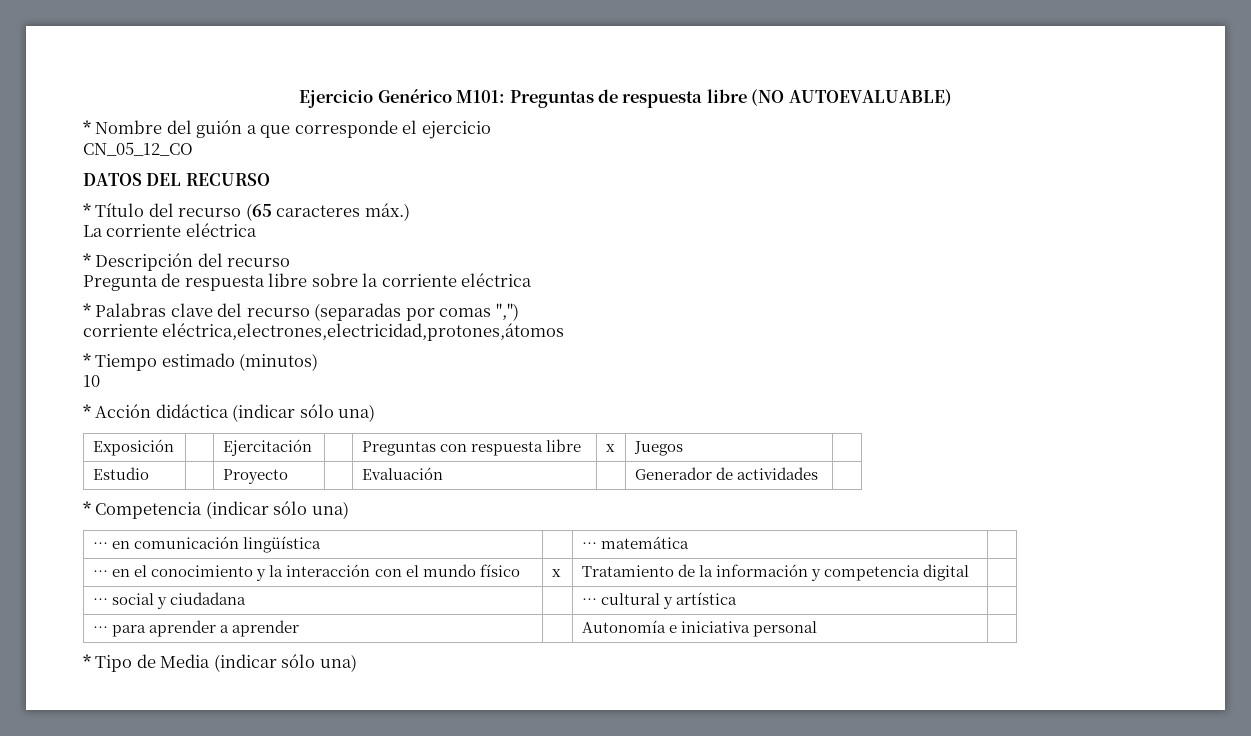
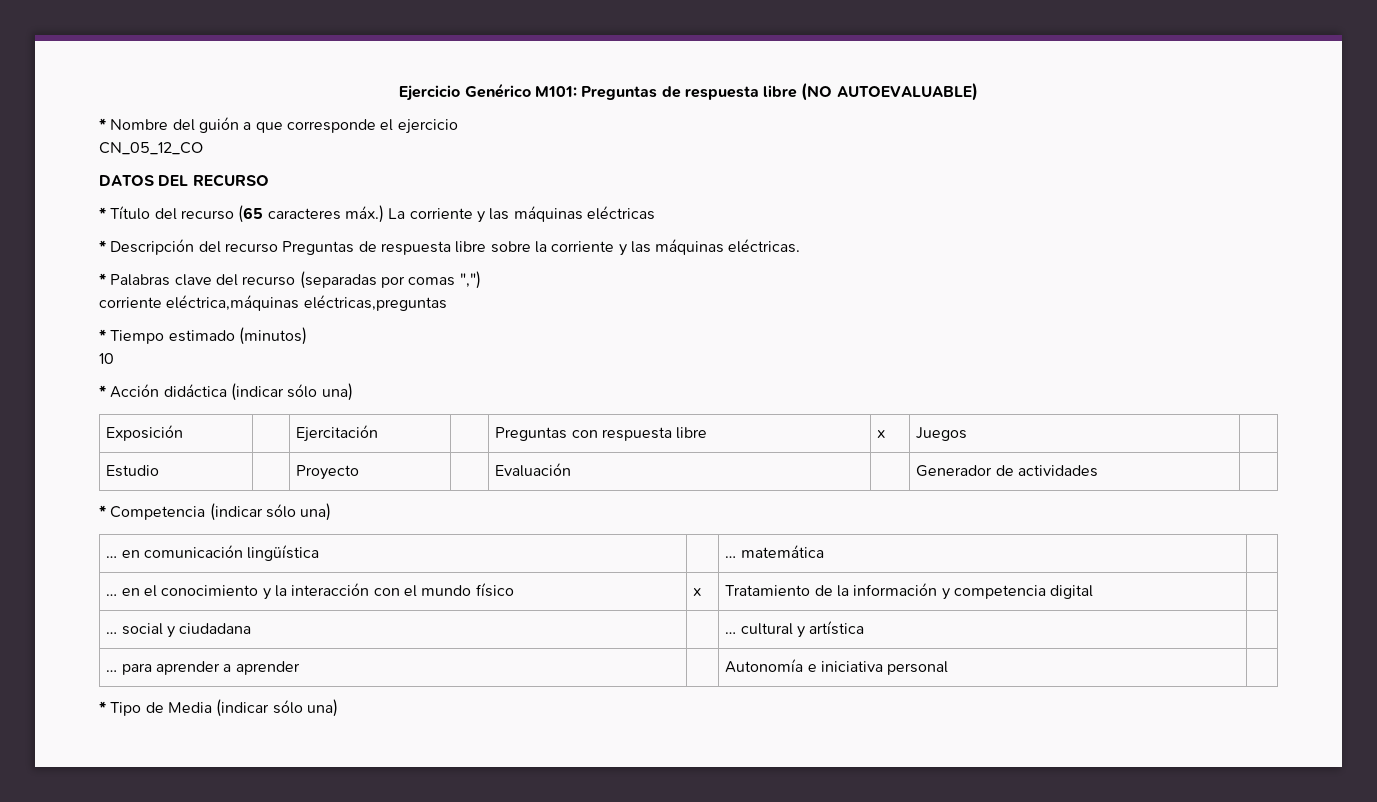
- * Título del recurso (65 caracteres máx.)
- La corriente eléctrica
+ * Título del recurso (65 caracteres máx.) La corriente y las máquinas eléctricas
- * Descripción del recurso
- Pregunta de respuesta libre sobre la corriente eléctrica
+ * Descripción del recurso Preguntas de respuesta libre sobre la corriente y las máquinas eléctricas.
- corriente eléctrica,electrones,electricidad,protones,átomos
+ corriente eléctrica,máquinas eléctricas,preguntas

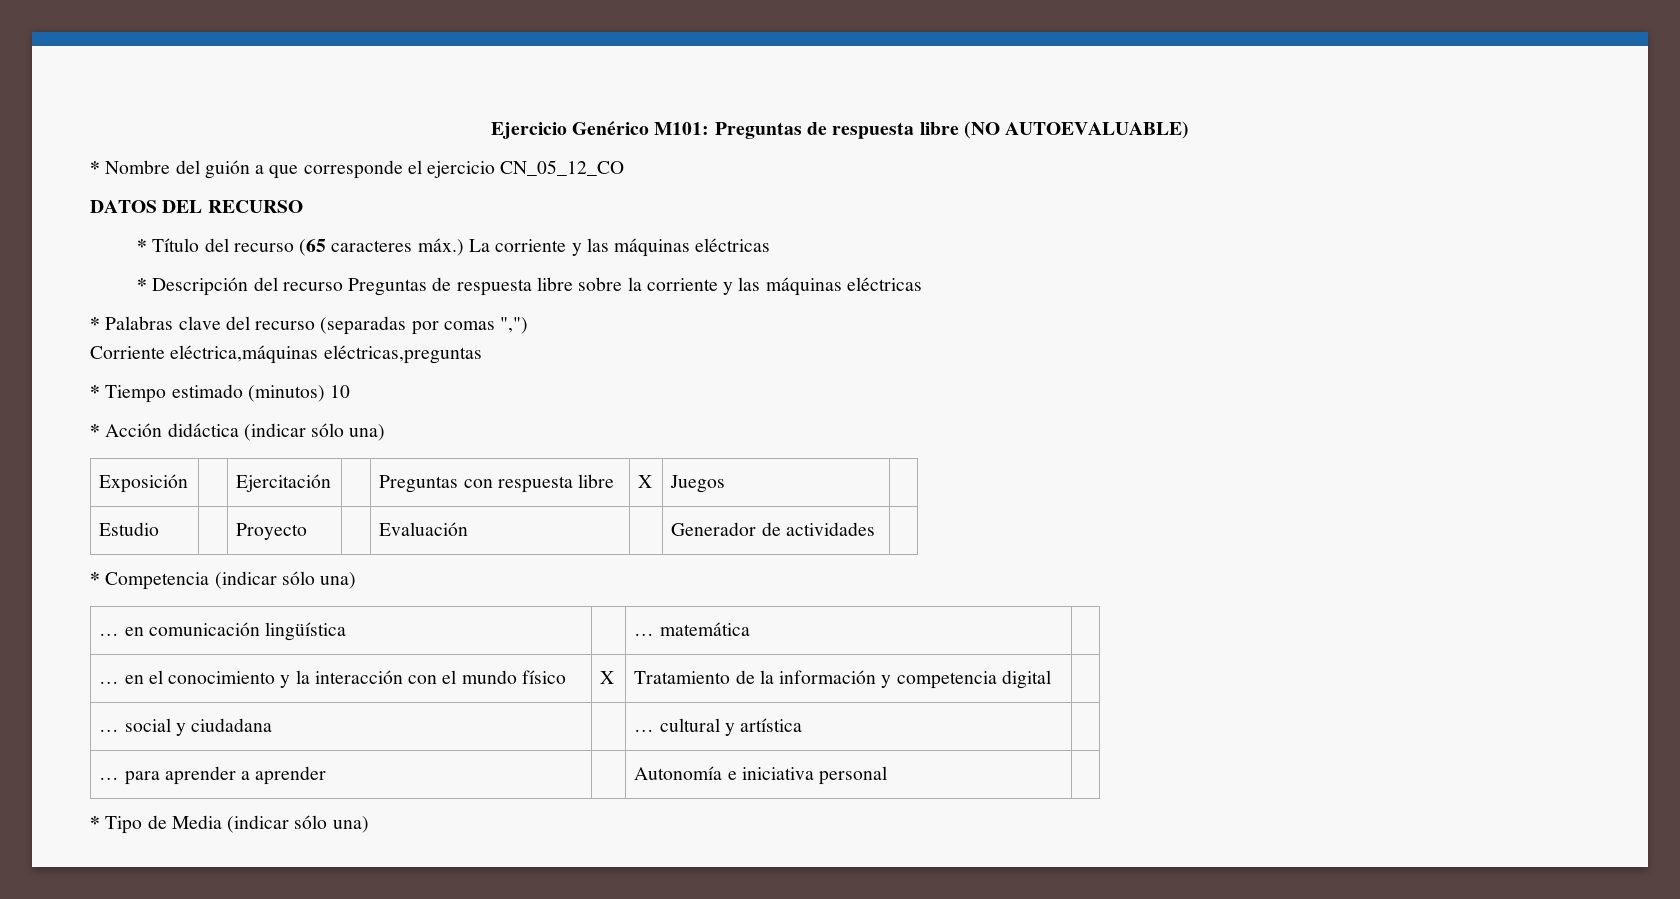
- * Nombre del guión a que corresponde el ejercicio
- CN_05_12_CO
+ * Nombre del guión a que corresponde el ejercicio CN_05_12_CO
- * Descripción del recurso Preguntas de respuesta libre sobre la corriente y las máquinas eléctricas.
+ * Descripción del recurso Preguntas de respuesta libre sobre la corriente y las máquinas eléctricas
- corriente eléctrica,máquinas eléctricas,preguntas
+ Corriente eléctrica,máquinas eléctricas,preguntas
- * Tiempo estimado (minutos)
- 10
+ * Tiempo estimado (minutos) 10
- Exposición | | Ejercitación | | Preguntas con respuesta libre | x | Juegos |
+ Exposición | | Ejercitación | | Preguntas con respuesta libre | X | Juegos |
- … en el conocimiento y la interacción con el mundo físico | x | Tratamiento de la información y competencia digital |
+ … en el conocimiento y la interacción con el mundo físico | X | Tratamiento de la información y competencia digital |

